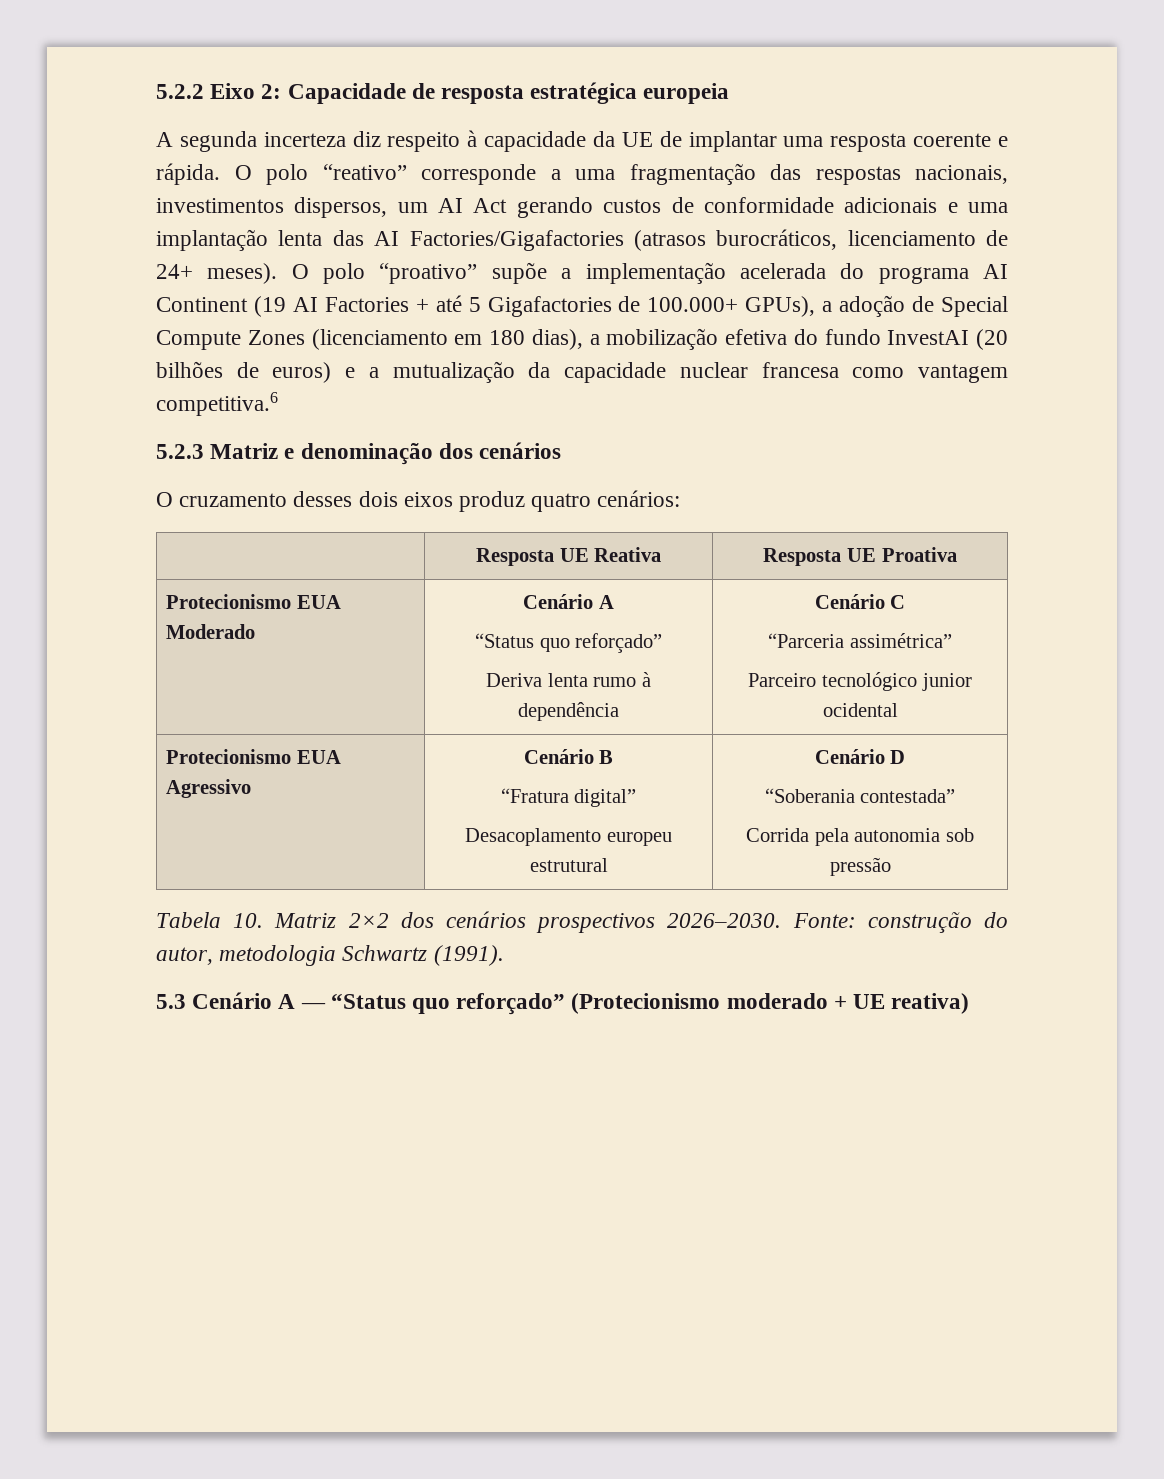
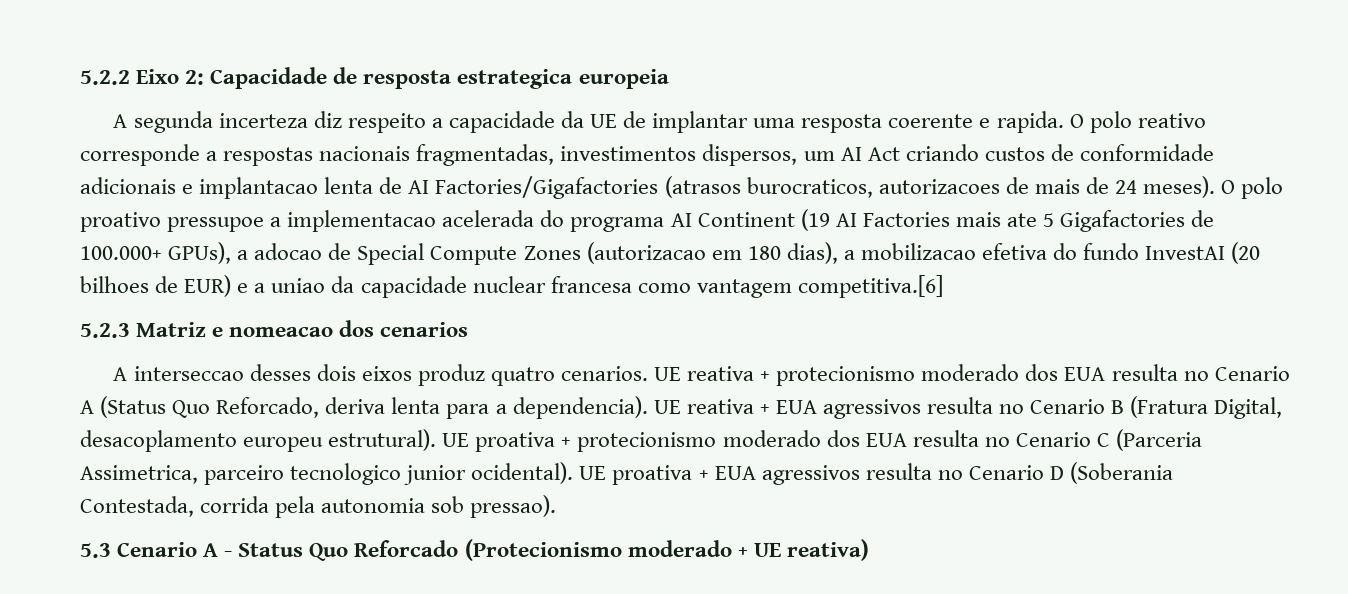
- 5.2.2 Eixo 2: Capacidade de resposta estratégica europeia
+ 5.2.2 Eixo 2: Capacidade de resposta estrategica europeia
- A segunda incerteza diz respeito à capacidade da UE de implantar uma resposta coerente e rápida. O polo “reativo” corresponde a uma fragmentação das respostas nacionais, investimentos dispersos, um AI Act gerando custos de conformidade adicionais e uma implantação lenta das AI Factories/Gigafactories (atrasos burocráticos, licenciamento de 24+ meses). O polo “proativo” supõe a implementação acelerada do programa AI Continent (19 AI Factories + até 5 Gigafactories de 100.000+ GPUs), a adoção de Special Compute Zones (licenciamento em 180 dias), a mobilização efetiva do fundo InvestAI (20 bilhões de euros) e a mutualização da capacidade nuclear francesa como vantagem competitiva.6
+ A segunda incerteza diz respeito a capacidade da UE de implantar uma resposta coerente e rapida. O polo reativo corresponde a respostas nacionais fragmentadas, investimentos dispersos, um AI Act criando custos de conformidade adicionais e implantacao lenta de AI Factories/Gigafactories (atrasos burocraticos, autorizacoes de mais de 24 meses). O polo proativo pressupoe a implementacao acelerada do programa AI Continent (19 AI Factories mais ate 5 Gigafactories de 100.000+ GPUs), a adocao de Special Compute Zones (autorizacao em 180 dias), a mobilizacao efetiva do fundo InvestAI (20 bilhoes de EUR) e a uniao da capacidade nuclear francesa como vantagem competitiva.[6]
- 5.2.3 Matriz e denominação dos cenários
- O cruzamento desses dois eixos produz quatro cenários:
- | Resposta UE Reativa | Resposta UE Proativa
- Protecionismo EUA Moderado | Cenário A
- “Status quo reforçado”
- Deriva lenta rumo à dependência | Cenário C
- “Parceria assimétrica”
- Parceiro tecnológico junior ocidental
- Protecionismo EUA Agressivo | Cenário B
- “Fratura digital”
- Desacoplamento europeu estrutural | Cenário D
- “Soberania contestada”
- Corrida pela autonomia sob pressão
- Tabela 10. Matriz 2×2 dos cenários prospectivos 2026–2030. Fonte: construção do autor, metodologia Schwartz (1991).
- 5.3 Cenário A — “Status quo reforçado” (Protecionismo moderado + UE reativa)
+ 5.2.3 Matriz e nomeacao dos cenarios
+ A interseccao desses dois eixos produz quatro cenarios. UE reativa + protecionismo moderado dos EUA resulta no Cenario A (Status Quo Reforcado, deriva lenta para a dependencia). UE reativa + EUA agressivos resulta no Cenario B (Fratura Digital, desacoplamento europeu estrutural). UE proativa + protecionismo moderado dos EUA resulta no Cenario C (Parceria Assimetrica, parceiro tecnologico junior ocidental). UE proativa + EUA agressivos resulta no Cenario D (Soberania Contestada, corrida pela autonomia sob pressao).
+ 5.3 Cenario A - Status Quo Reforcado (Protecionismo moderado + UE reativa)

